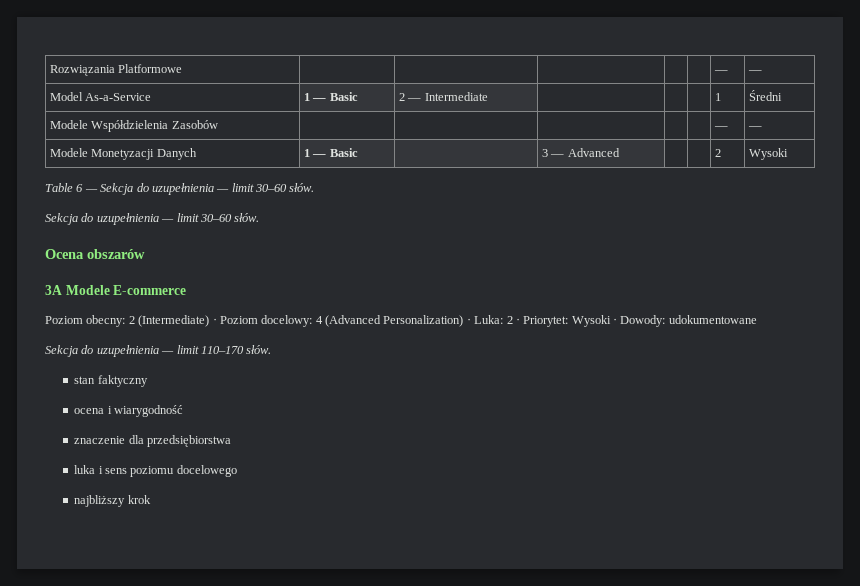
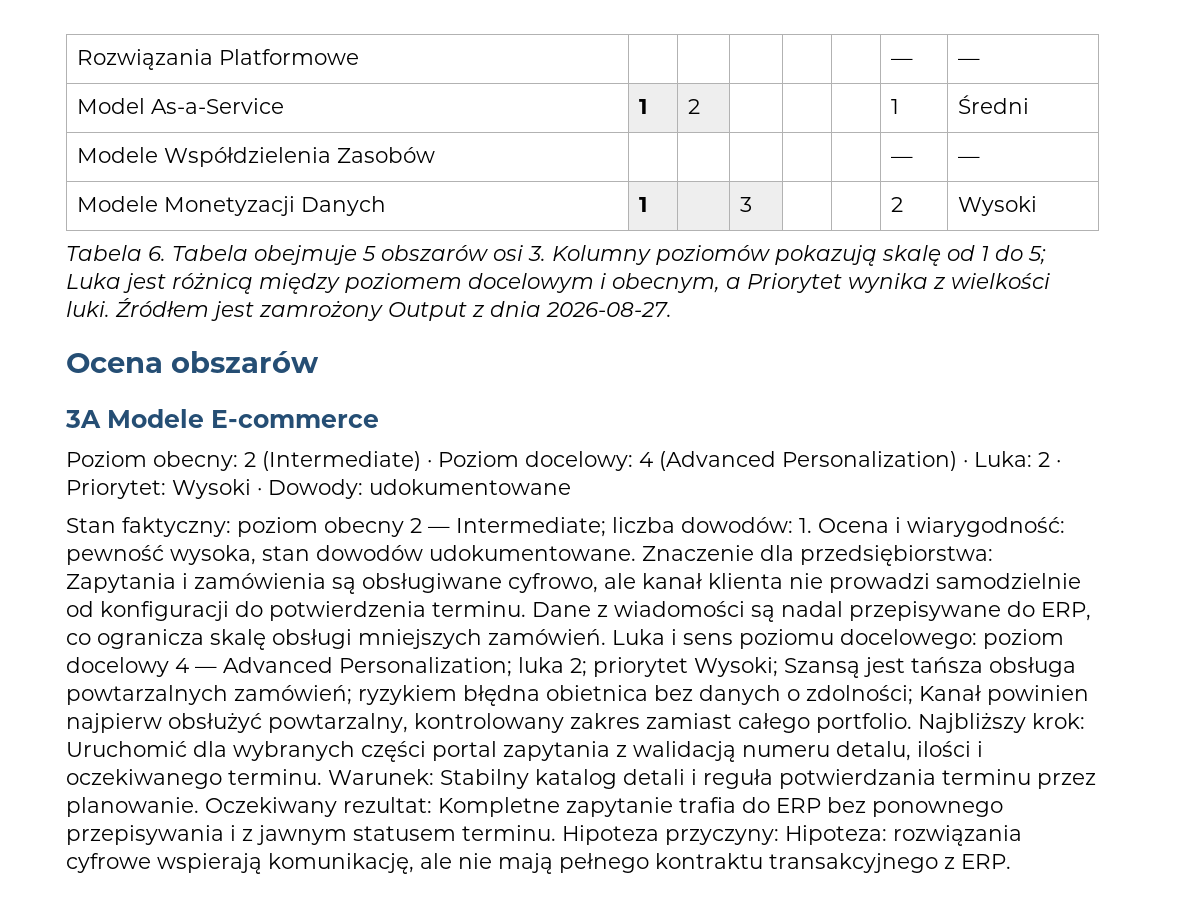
- Model As-a-Service | 1 — Basic | 2 — Intermediate | | | | 1 | Średni
+ Model As-a-Service | 1 | 2 | | | | 1 | Średni
- Modele Monetyzacji Danych | 1 — Basic | | 3 — Advanced | | | 2 | Wysoki
+ Modele Monetyzacji Danych | 1 | | 3 | | | 2 | Wysoki
- Table 6 — Sekcja do uzupełnienia — limit 30–60 słów.
- Sekcja do uzupełnienia — limit 30–60 słów.
+ Tabela 6. Tabela obejmuje 5 obszarów osi 3. Kolumny poziomów pokazują skalę od 1 do 5; Luka jest różnicą między poziomem docelowym i obecnym, a Priorytet wynika z wielkości luki. Źródłem jest zamrożony Output z dnia 2026-08-27.
- Sekcja do uzupełnienia — limit 110–170 słów.
- stan faktyczny
- ocena i wiarygodność
- znaczenie dla przedsiębiorstwa
- luka i sens poziomu docelowego
- najbliższy krok
+ Stan faktyczny: poziom obecny 2 — Intermediate; liczba dowodów: 1. Ocena i wiarygodność: pewność wysoka, stan dowodów udokumentowane. Znaczenie dla przedsiębiorstwa: Zapytania i zamówienia są obsługiwane cyfrowo, ale kanał klienta nie prowadzi samodzielnie od konfiguracji do potwierdzenia terminu. Dane z wiadomości są nadal przepisywane do ERP, co ogranicza skalę obsługi mniejszych zamówień. Luka i sens poziomu docelowego: poziom docelowy 4 — Advanced Personalization; luka 2; priorytet Wysoki; Szansą jest tańsza obsługa powtarzalnych zamówień; ryzykiem błędna obietnica bez danych o zdolności; Kanał powinien najpierw obsłużyć powtarzalny, kontrolowany zakres zamiast całego portfolio. Najbliższy krok: Uruchomić dla wybranych części portal zapytania z walidacją numeru detalu, ilości i oczekiwanego terminu. Warunek: Stabilny katalog detali i reguła potwierdzania terminu przez planowanie. Oczekiwany rezultat: Kompletne zapytanie trafia do ERP bez ponownego przepisywania i z jawnym statusem terminu. Hipoteza przyczyny: Hipoteza: rozwiązania cyfrowe wspierają komunikację, ale nie mają pełnego kontraktu transakcyjnego z ERP.

